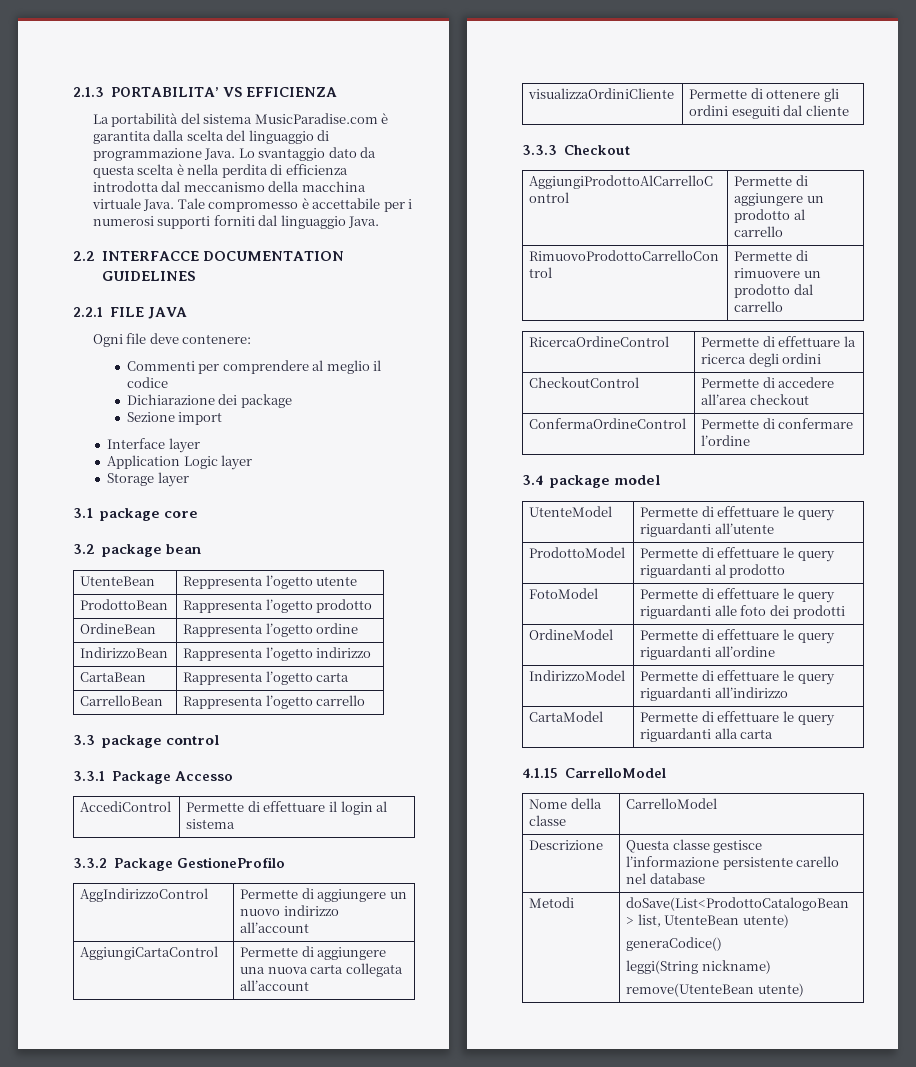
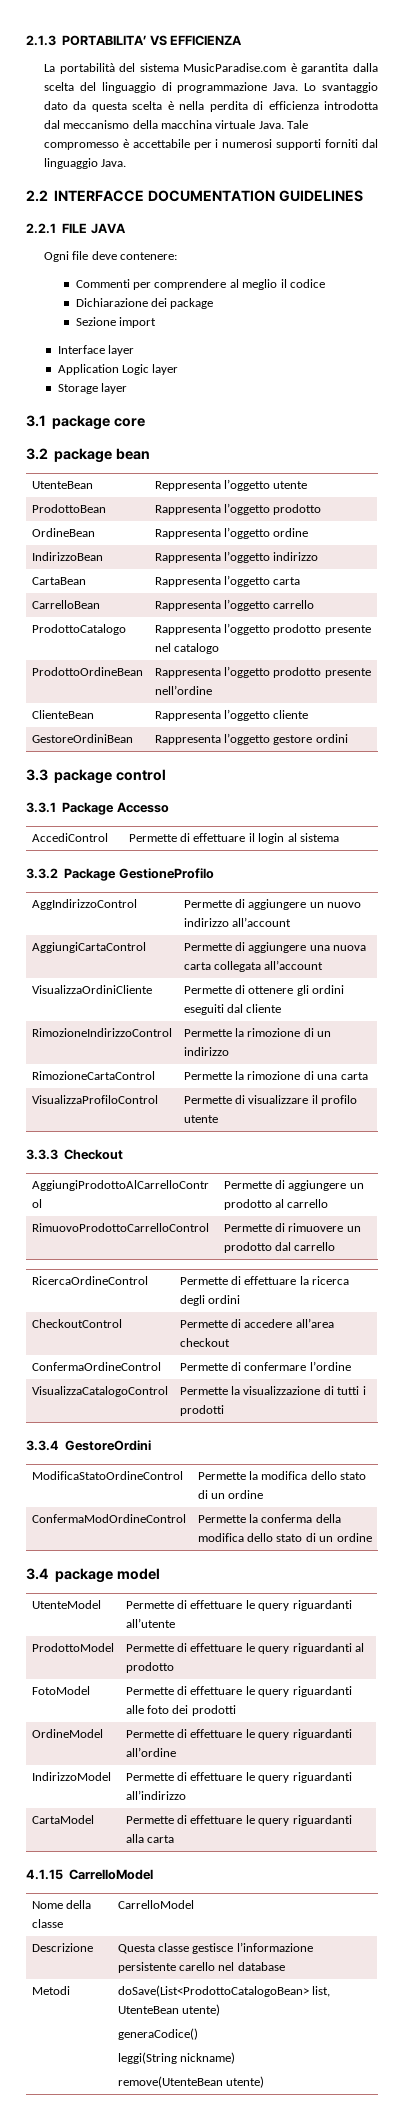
- UtenteBean | Reppresenta l’ogetto utente
+ UtenteBean | Reppresenta l’oggetto utente
- ProdottoBean | Rappresenta l’ogetto prodotto
+ ProdottoBean | Rappresenta l’oggetto prodotto
- OrdineBean | Rappresenta l’ogetto ordine
+ OrdineBean | Rappresenta l’oggetto ordine
- IndirizzoBean | Rappresenta l’ogetto indirizzo
+ IndirizzoBean | Rappresenta l’oggetto indirizzo
- CartaBean | Rappresenta l’ogetto carta
+ CartaBean | Rappresenta l’oggetto carta
- CarrelloBean | Rappresenta l’ogetto carrello
+ CarrelloBean | Rappresenta l’oggetto carrello
+ ProdottoCatalogo | Rappresenta l’oggetto prodotto presente nel catalogo
+ ProdottoOrdineBean | Rappresenta l’oggetto prodotto presente nell’ordine
+ ClienteBean | Rappresenta l’oggetto cliente
+ GestoreOrdiniBean | Rappresenta l’oggetto gestore ordini
- visualizzaOrdiniCliente | Permette di ottenere gli ordini eseguiti dal cliente
+ VisualizzaOrdiniCliente | Permette di ottenere gli ordini eseguiti dal cliente
+ RimozioneIndirizzoControl | Permette la rimozione di un indirizzo
+ RimozioneCartaControl | Permette la rimozione di una carta
+ VisualizzaProfiloControl | Permette di visualizzare il profilo utente
+ VisualizzaCatalogoControl | Permette la visualizzazione di tutti i prodotti
+ 3.3.4 GestoreOrdini
+ ModificaStatoOrdineControl | Permette la modifica dello stato di un ordine
+ ConfermaModOrdineControl | Permette la conferma della modifica dello stato di un ordine

